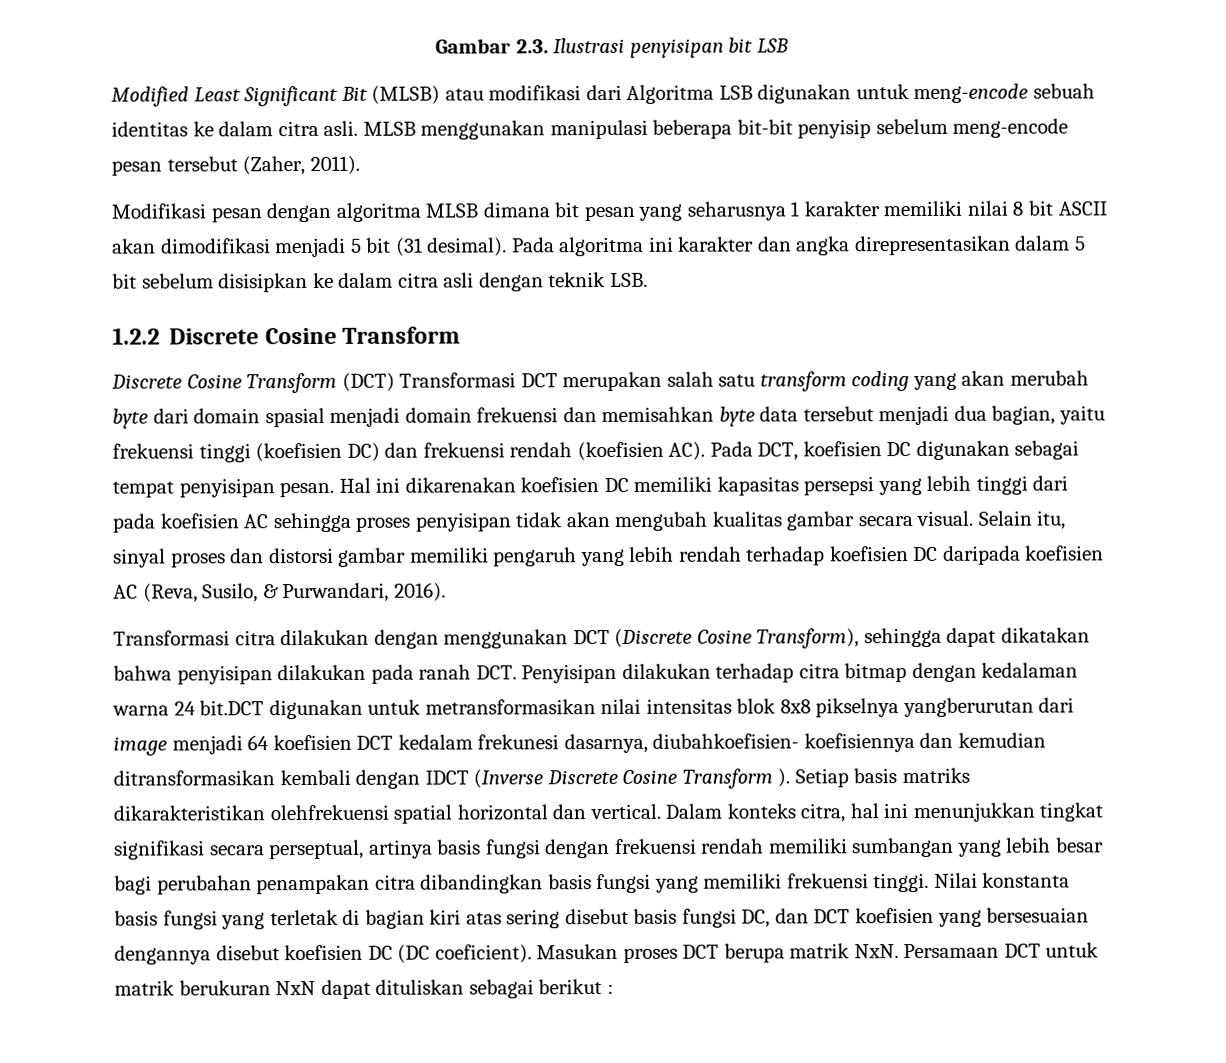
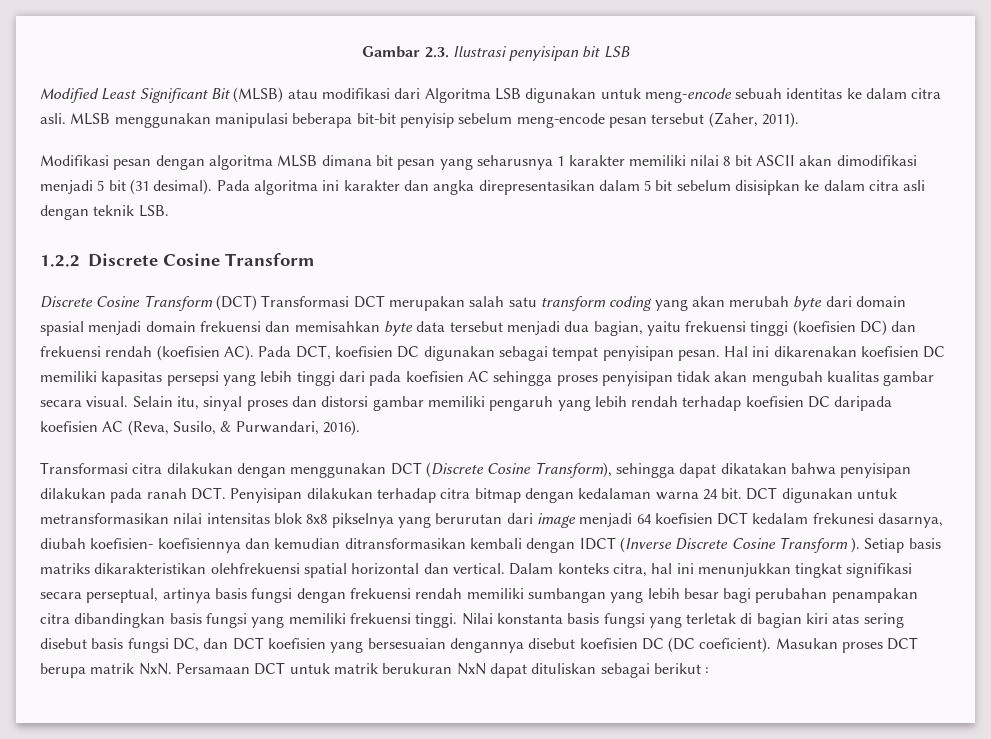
- Transformasi citra dilakukan dengan menggunakan DCT (Discrete Cosine Transform), sehingga dapat dikatakan bahwa penyisipan dilakukan pada ranah DCT. Penyisipan dilakukan terhadap citra bitmap dengan kedalaman warna 24 bit.DCT digunakan untuk metransformasikan nilai intensitas blok 8x8 pikselnya yangberurutan dari image menjadi 64 koefisien DCT kedalam frekunesi dasarnya, diubahkoefisien- koefisiennya dan kemudian ditransformasikan kembali dengan IDCT (Inverse Discrete Cosine Transform ).
+ Transformasi citra dilakukan dengan menggunakan DCT (Discrete Cosine Transform), sehingga dapat dikatakan bahwa penyisipan dilakukan pada ranah DCT. Penyisipan dilakukan terhadap citra bitmap dengan kedalaman warna 24 bit. DCT digunakan untuk metransformasikan nilai intensitas blok 8x8 pikselnya yang berurutan dari image menjadi 64 koefisien DCT kedalam frekunesi dasarnya, diubah koefisien- koefisiennya dan kemudian ditransformasikan kembali dengan IDCT (Inverse Discrete Cosine Transform ).

